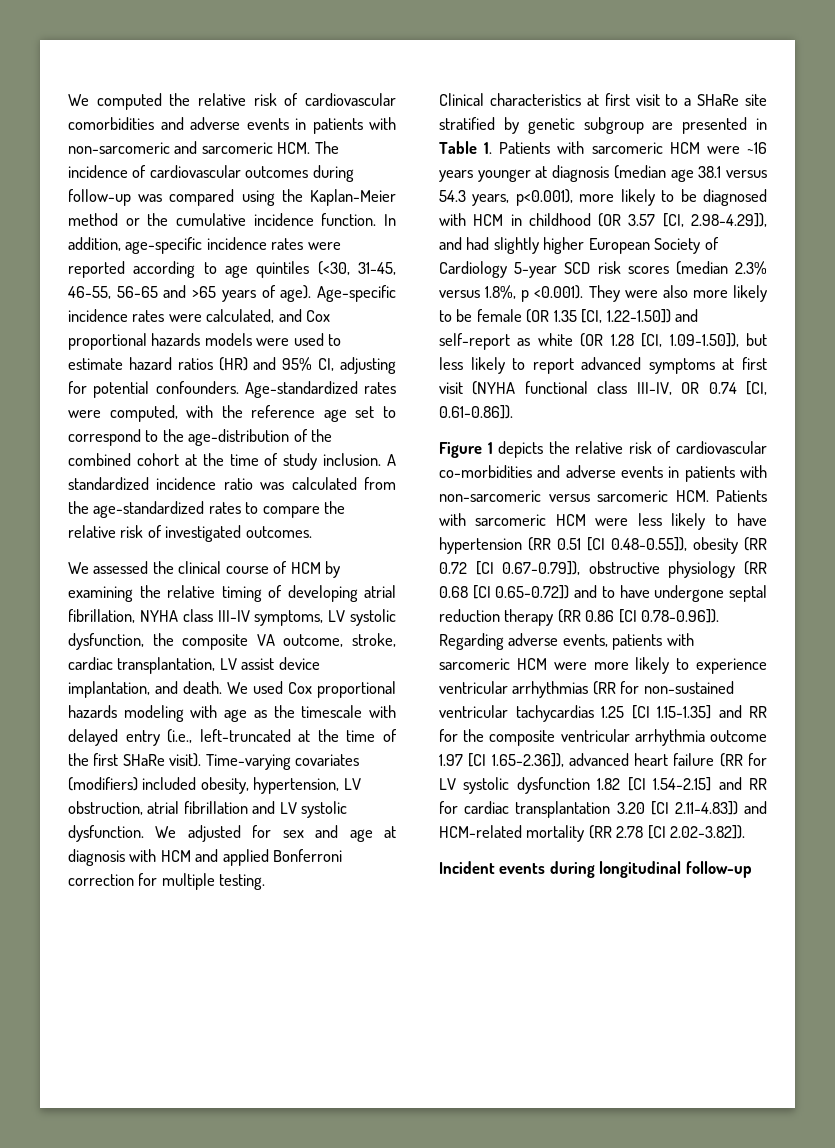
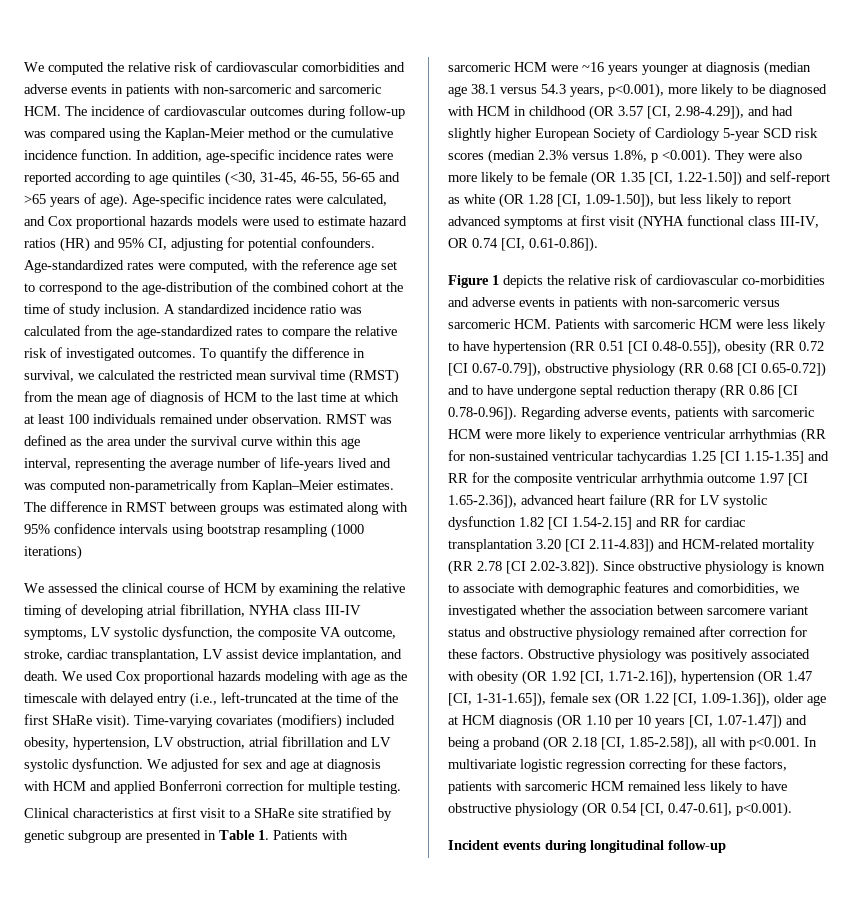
+ To quantify the difference in survival, we calculated the restricted mean survival time (RMST) from the mean age of diagnosis of HCM to the last time at which at least 100 individuals remained under observation. RMST was defined as the area under the survival curve within this age interval, representing the average number of life-years lived and was computed non-parametrically from Kaplan–Meier estimates. The difference in RMST between groups was estimated along with 95% confidence intervals using bootstrap resampling (1000 iterations)
- Figure 1 depicts the relative risk of cardiovascular co-morbidities and adverse events in patients with non-sarcomeric versus sarcomeric HCM. Patients with sarcomeric HCM were less likely to have hypertension (RR 0.51 [CI 0.48-0.55]), obesity (RR 0.72 [CI 0.67-0.79]), obstructive physiology (RR 0.68 [CI 0.65-0.72]) and to have undergone septal reduction therapy (RR 0.86 [CI 0.78-0.96]). Regarding adverse events, patients with sarcomeric HCM were more likely to experience ventricular arrhythmias (RR for non-sustained ventricular tachycardias 1.25 [CI 1.15-1.35] and RR for the composite ventricular arrhythmia outcome 1.97 [CI 1.65-2.36]), advanced heart failure (RR for LV systolic dysfunction 1.82 [CI 1.54-2.15] and RR for cardiac transplantation 3.20 [CI 2.11-4.83]) and HCM-related mortality (RR 2.78 [CI 2.02-3.82]).
+ Figure 1 depicts the relative risk of cardiovascular co-morbidities and adverse events in patients with non-sarcomeric versus sarcomeric HCM. Patients with sarcomeric HCM were less likely to have hypertension (RR 0.51 [CI 0.48-0.55]), obesity (RR 0.72 [CI 0.67-0.79]), obstructive physiology (RR 0.68 [CI 0.65-0.72]) and to have undergone septal reduction therapy (RR 0.86 [CI 0.78-0.96]). Regarding adverse events, patients with sarcomeric HCM were more likely to experience ventricular arrhythmias (RR for non-sustained ventricular tachycardias 1.25 [CI 1.15-1.35] and RR for the composite ventricular arrhythmia outcome 1.97 [CI 1.65-2.36]), advanced heart failure (RR for LV systolic dysfunction 1.82 [CI 1.54-2.15] and RR for cardiac transplantation 3.20 [CI 2.11-4.83]) and HCM-related mortality (RR 2.78 [CI 2.02-3.82]). Since obstructive physiology is known to associate with demographic features and comorbidities, we investigated whether the association between sarcomere variant status and obstructive physiology remained after correction for these factors. Obstructive physiology was positively associated with obesity (OR 1.92 [CI, 1.71-2.16]), hypertension (OR 1.47 [CI, 1-31-1.65]), female sex (OR 1.22 [CI, 1.09-1.36]), older age at HCM diagnosis (OR 1.10 per 10 years [CI, 1.07-1.47]) and being a proband (OR 2.18 [CI, 1.85-2.58]), all with p<0.001. In multivariate logistic regression correcting for these factors, patients with sarcomeric HCM remained less likely to have obstructive physiology (OR 0.54 [CI, 0.47-0.61], p<0.001).

